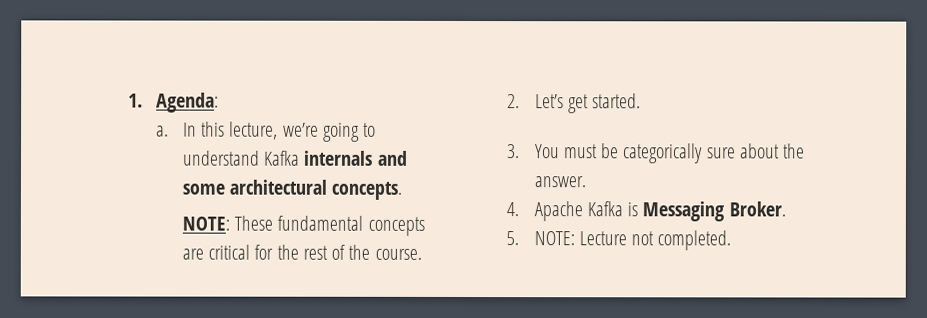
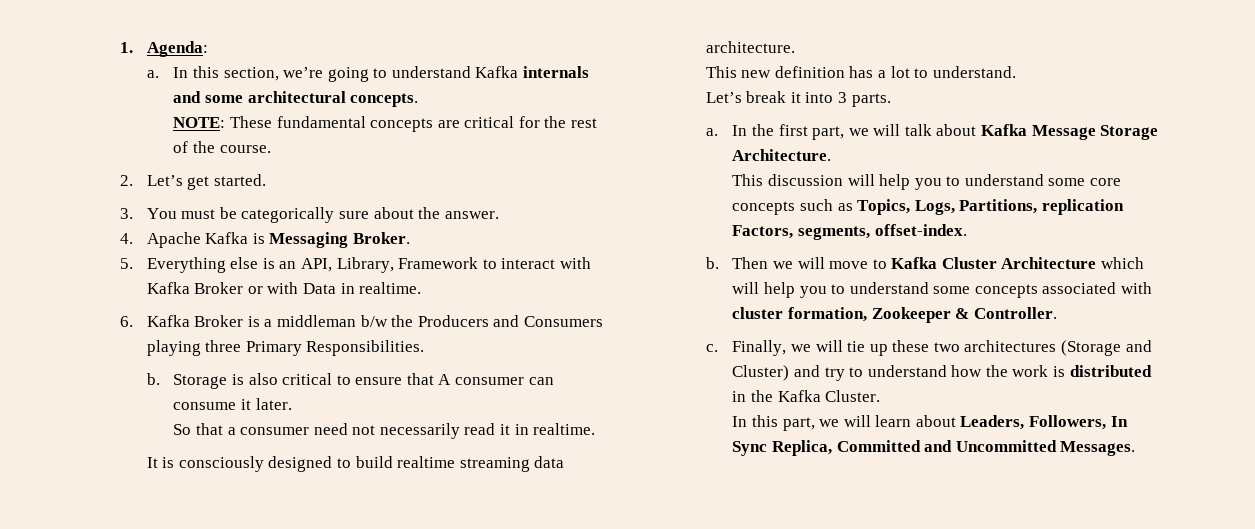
- In this lecture, we’re going to understand Kafka internals and some architectural concepts.
+ In this section, we’re going to understand Kafka internals and some architectural concepts.
- 5. NOTE: Lecture not completed.
+ 5. Everything else is an API, Library, Framework to interact with Kafka Broker or with Data in realtime.
+ 6. Kafka Broker is a middleman b/w the Producers and Consumers playing three Primary Responsibilities.
+ b. Storage is also critical to ensure that A consumer can consume it later.
+ So that a consumer need not necessarily read it in realtime.
+ It is consciously designed to build realtime streaming data architecture.
+ This new definition has a lot to understand.
+ Let’s break it into 3 parts.
+ a. In the first part, we will talk about Kafka Message Storage Architecture.
+ This discussion will help you to understand some core concepts such as Topics, Logs, Partitions, replication Factors, segments, offset-index.
+ b. Then we will move to Kafka Cluster Architecture which will help you to understand some concepts associated with cluster formation, Zookeeper & Controller.
+ c. Finally, we will tie up these two architectures (Storage and Cluster) and try to understand how the work is distributed in the Kafka Cluster.
+ In this part, we will learn about Leaders, Followers, In Sync Replica, Committed and Uncommitted Messages.

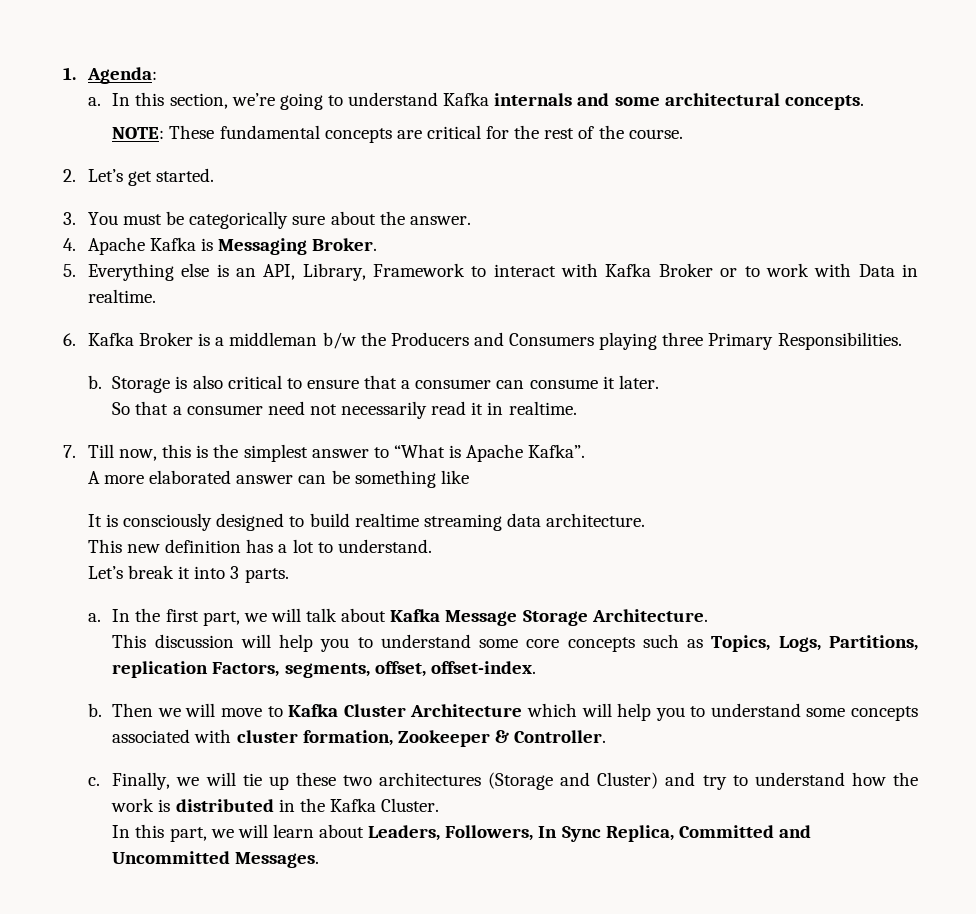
- 5. Everything else is an API, Library, Framework to interact with Kafka Broker or with Data in realtime.
+ 5. Everything else is an API, Library, Framework to interact with Kafka Broker or to work with Data in realtime.
- Storage is also critical to ensure that A consumer can consume it later.
+ Storage is also critical to ensure that a consumer can consume it later.
+ 7. Till now, this is the simplest answer to “What is Apache Kafka”.
+ A more elaborated answer can be something like
- This discussion will help you to understand some core concepts such as Topics, Logs, Partitions, replication Factors, segments, offset-index.
+ This discussion will help you to understand some core concepts such as Topics, Logs, Partitions, replication Factors, segments, offset, offset-index.

